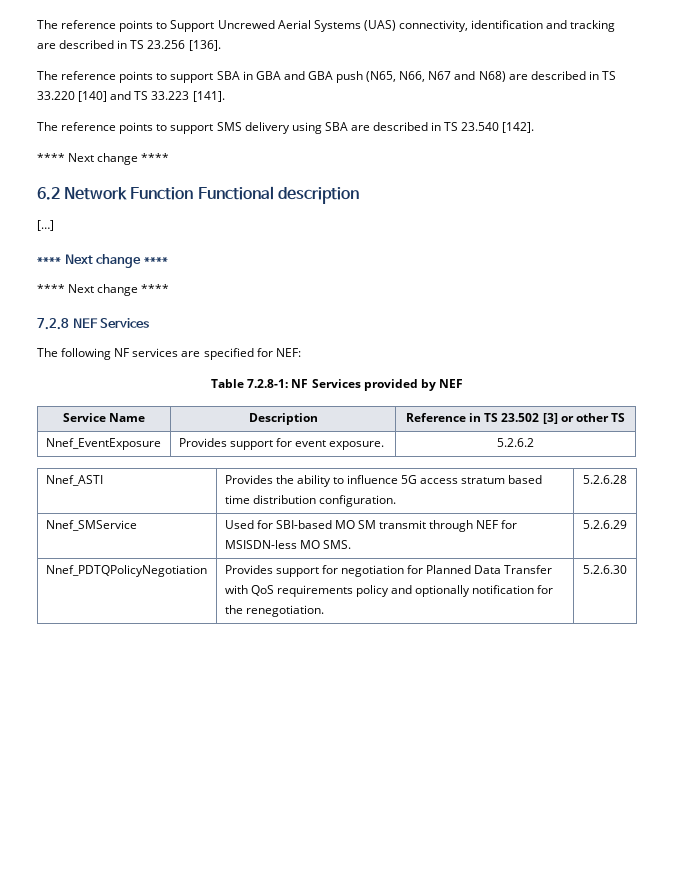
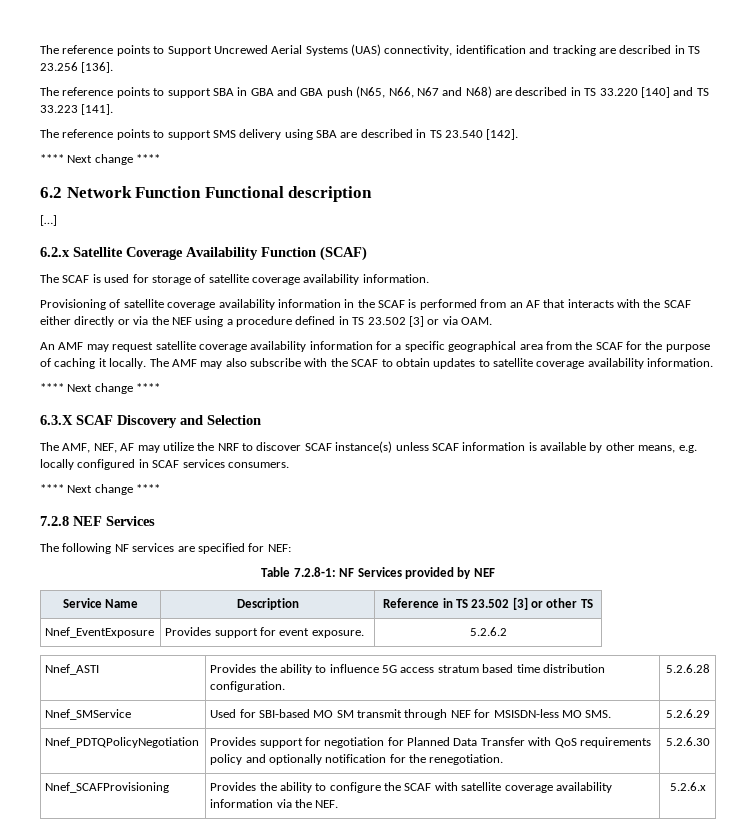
  […]
+ 6.2.x Satellite Coverage Availability Function (SCAF)
+ The SCAF is used for storage of satellite coverage availability information.
+ Provisioning of satellite coverage availability information in the SCAF is performed from an AF that interacts with the SCAF either directly or via the NEF using a procedure defined in TS 23.502 [3] or via OAM.
+ An AMF may request satellite coverage availability information for a specific geographical area from the SCAF for the purpose of caching it locally. The AMF may also subscribe with the SCAF to obtain updates to satellite coverage availability information.
  **** Next change ****
+ 6.3.X SCAF Discovery and Selection
+ The AMF, NEF, AF may utilize the NRF to discover SCAF instance(s) unless SCAF information is available by other means, e.g. locally configured in SCAF services consumers.
+ Nnef_SCAFProvisioning | Provides the ability to configure the SCAF with satellite coverage availability information via the NEF. | 5.2.6.x

